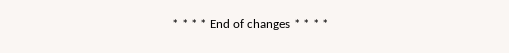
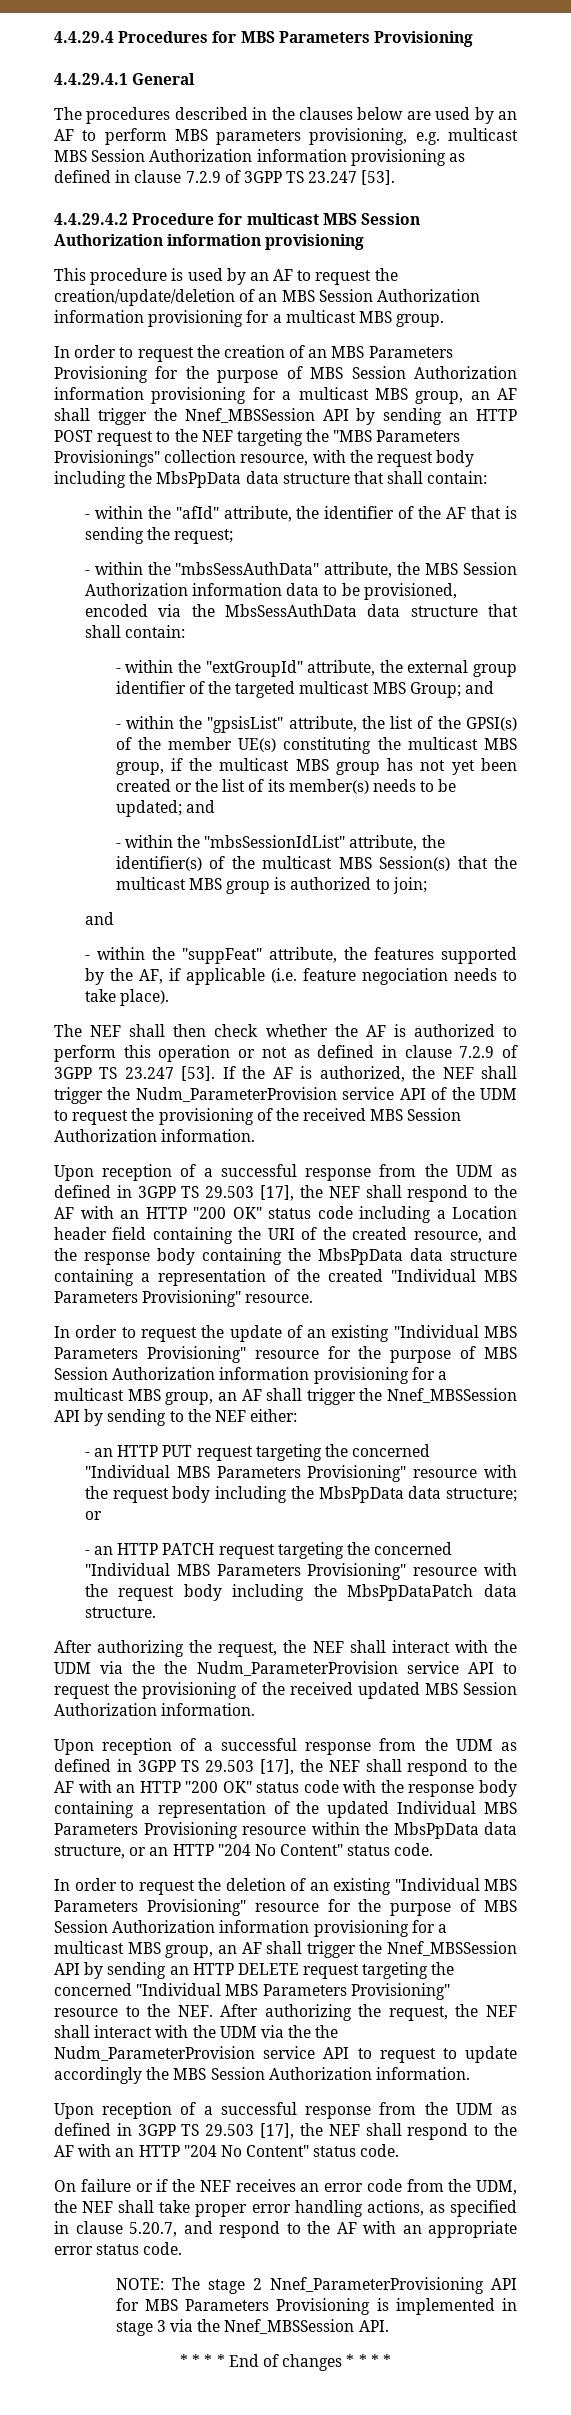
+ 4.4.29.4 Procedures for MBS Parameters Provisioning
+ 4.4.29.4.1 General
+ The procedures described in the clauses below are used by an AF to perform MBS parameters provisioning, e.g. multicast MBS Session Authorization information provisioning as defined in clause 7.2.9 of 3GPP TS 23.247 [53].
+ 4.4.29.4.2 Procedure for multicast MBS Session Authorization information provisioning
+ This procedure is used by an AF to request the creation/update/deletion of an MBS Session Authorization information provisioning for a multicast MBS group.
+ In order to request the creation of an MBS Parameters Provisioning for the purpose of MBS Session Authorization information provisioning for a multicast MBS group, an AF shall trigger the Nnef_MBSSession API by sending an HTTP POST request to the NEF targeting the "MBS Parameters Provisionings" collection resource, with the request body including the MbsPpData data structure that shall contain:
+ - within the "afId" attribute, the identifier of the AF that is sending the request;
+ - within the "mbsSessAuthData" attribute, the MBS Session Authorization information data to be provisioned, encoded via the MbsSessAuthData data structure that shall contain:
+ - within the "extGroupId" attribute, the external group identifier of the targeted multicast MBS Group; and
+ - within the "gpsisList" attribute, the list of the GPSI(s) of the member UE(s) constituting the multicast MBS group, if the multicast MBS group has not yet been created or the list of its member(s) needs to be updated; and
+ - within the "mbsSessionIdList" attribute, the identifier(s) of the multicast MBS Session(s) that the multicast MBS group is authorized to join;
+ and
+ - within the "suppFeat" attribute, the features supported by the AF, if applicable (i.e. feature negociation needs to take place).
+ The NEF shall then check whether the AF is authorized to perform this operation or not as defined in clause 7.2.9 of 3GPP TS 23.247 [53]. If the AF is authorized, the NEF shall trigger the Nudm_ParameterProvision service API of the UDM to request the provisioning of the received MBS Session Authorization information.
+ Upon reception of a successful response from the UDM as defined in 3GPP TS 29.503 [17], the NEF shall respond to the AF with an HTTP "200 OK" status code including a Location header field containing the URI of the created resource, and the response body containing the MbsPpData data structure containing a representation of the created "Individual MBS Parameters Provisioning" resource.
+ In order to request the update of an existing "Individual MBS Parameters Provisioning" resource for the purpose of MBS Session Authorization information provisioning for a multicast MBS group, an AF shall trigger the Nnef_MBSSession API by sending to the NEF either:
+ - an HTTP PUT request targeting the concerned "Individual MBS Parameters Provisioning" resource with the request body including the MbsPpData data structure; or
+ - an HTTP PATCH request targeting the concerned "Individual MBS Parameters Provisioning" resource with the request body including the MbsPpDataPatch data structure.
+ After authorizing the request, the NEF shall interact with the UDM via the the Nudm_ParameterProvision service API to request the provisioning of the received updated MBS Session Authorization information.
+ Upon reception of a successful response from the UDM as defined in 3GPP TS 29.503 [17], the NEF shall respond to the AF with an HTTP "200 OK" status code with the response body containing a representation of the updated Individual MBS Parameters Provisioning resource within the MbsPpData data structure, or an HTTP "204 No Content" status code.
+ In order to request the deletion of an existing "Individual MBS Parameters Provisioning" resource for the purpose of MBS Session Authorization information provisioning for a multicast MBS group, an AF shall trigger the Nnef_MBSSession API by sending an HTTP DELETE request targeting the concerned "Individual MBS Parameters Provisioning" resource to the NEF. After authorizing the request, the NEF shall interact with the UDM via the the Nudm_ParameterProvision service API to request to update accordingly the MBS Session Authorization information.
+ Upon reception of a successful response from the UDM as defined in 3GPP TS 29.503 [17], the NEF shall respond to the AF with an HTTP "204 No Content" status code.
+ On failure or if the NEF receives an error code from the UDM, the NEF shall take proper error handling actions, as specified in clause 5.20.7, and respond to the AF with an appropriate error status code.
+ NOTE: The stage 2 Nnef_ParameterProvisioning API for MBS Parameters Provisioning is implemented in stage 3 via the Nnef_MBSSession API.

